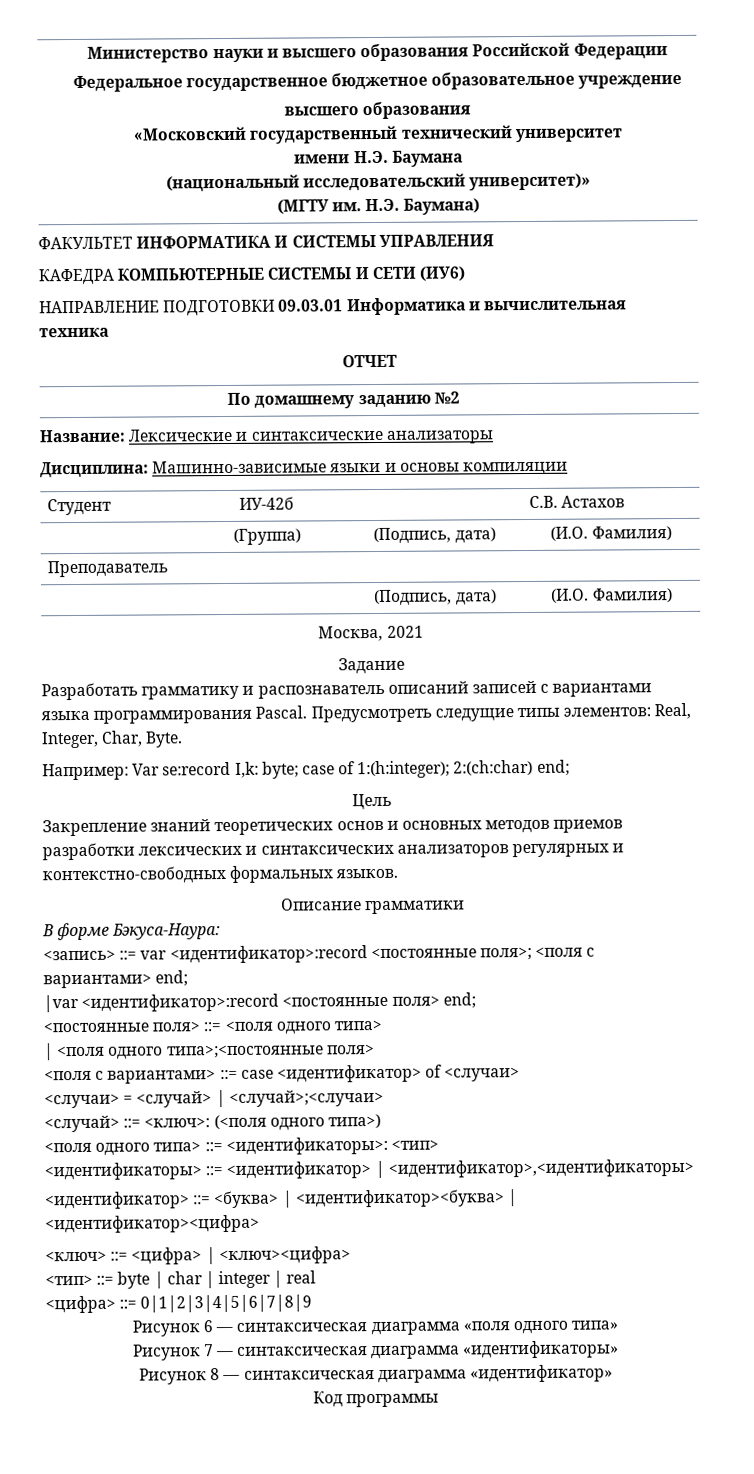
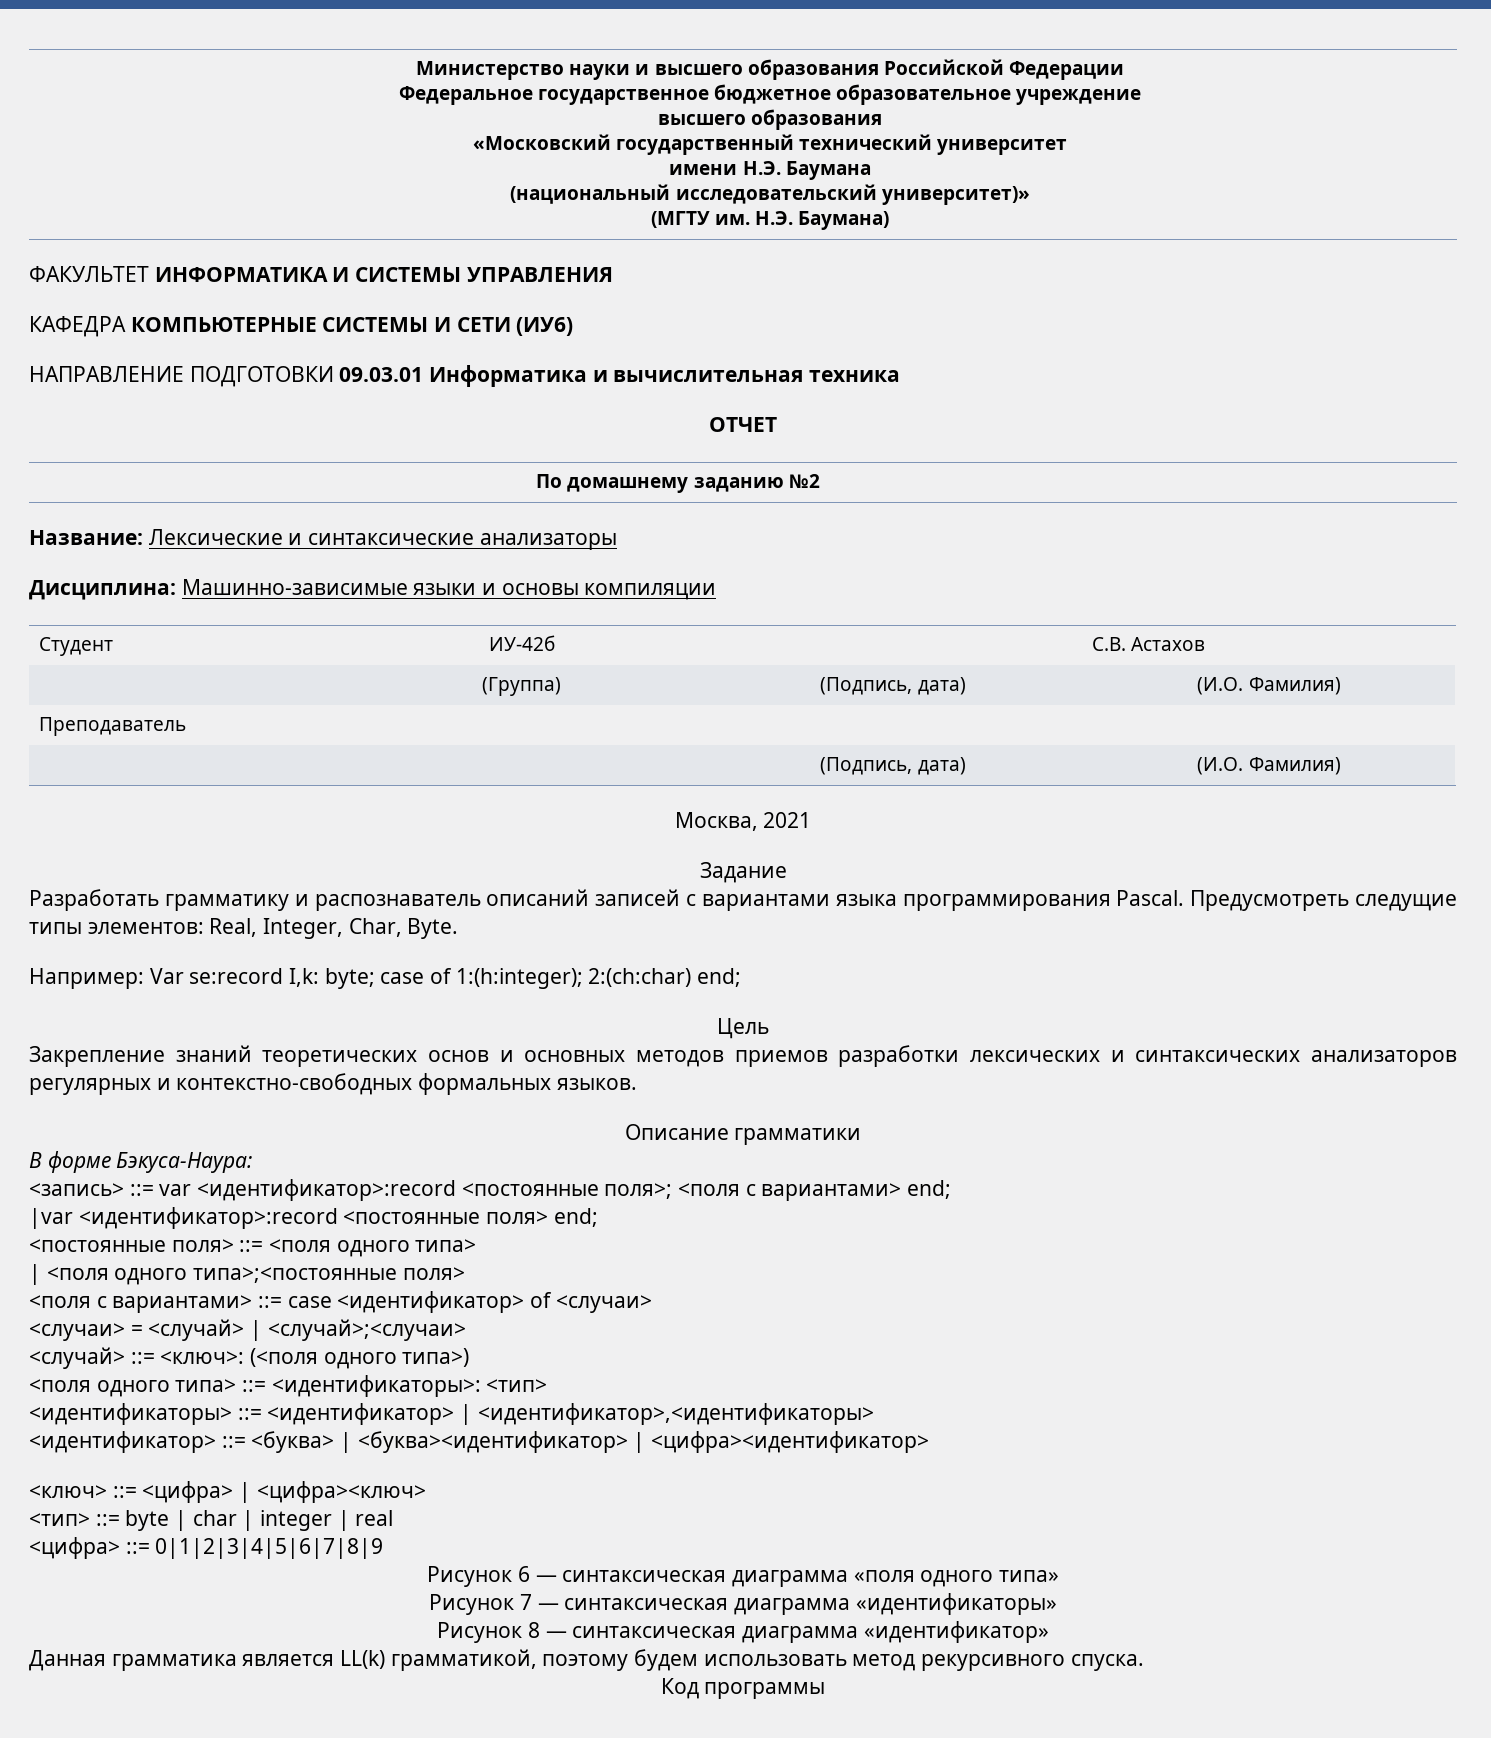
- <идентификатор> ::= <буква> | <идентификатор><буква> | <идентификатор><цифра>
+ <идентификатор> ::= <буква> | <буква><идентификатор> | <цифра><идентификатор>
- <ключ> ::= <цифра> | <ключ><цифра>
+ <ключ> ::= <цифра> | <цифра><ключ>
+ Данная грамматика является LL(k) грамматикой, поэтому будем использовать метод рекурсивного спуска.

